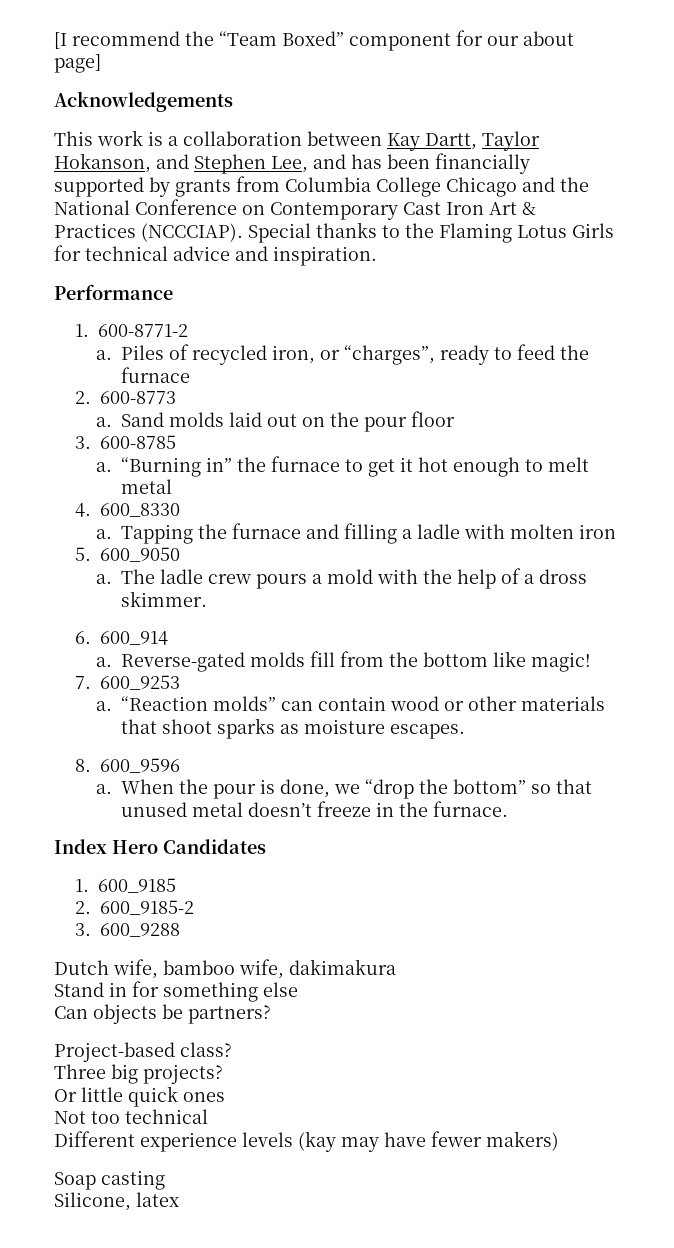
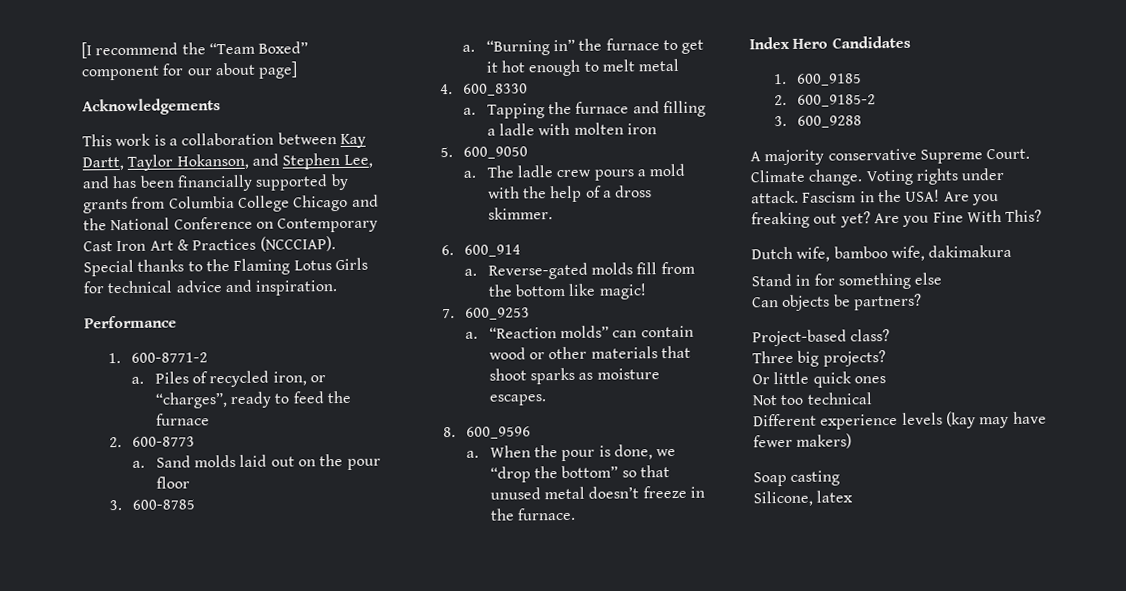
+ A majority conservative Supreme Court. Climate change. Voting rights under attack. Fascism in the USA! Are you freaking out yet? Are you Fine With This?

